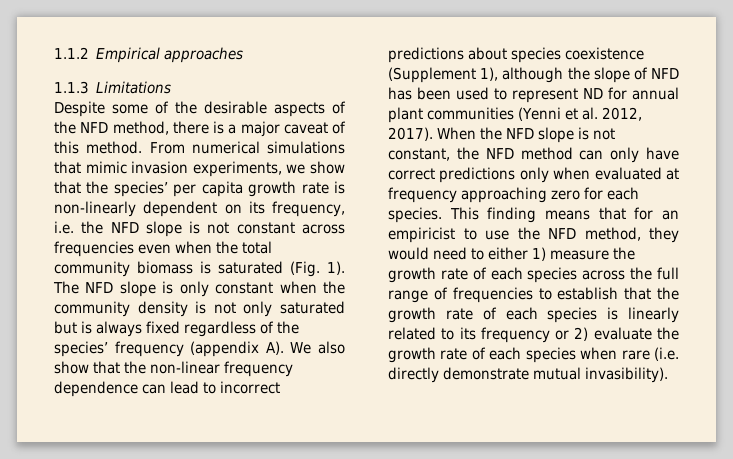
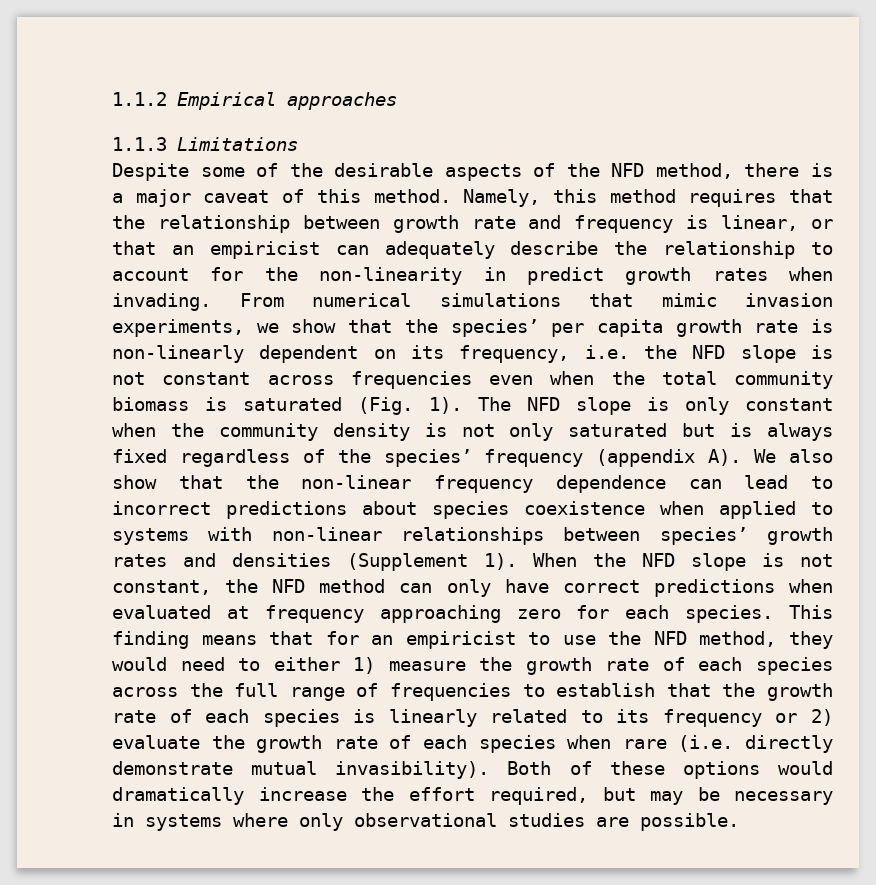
+ Namely, this method requires that the relationship between growth rate and frequency is linear, or that an empiricist can adequately describe the relationship to account for the non-linearity in predict growth rates when invading.
- The NFD slope is only constant when the community density is not only saturated but is always fixed regardless of the species’ frequency (appendix A). We also show that the non-linear frequency dependence can lead to incorrect predictions about species coexistence (Supplement 1), although the slope of NFD has been used to represent ND for annual plant communities (Yenni et al. 2012, 2017).
+ The NFD slope is only constant when the community density is not only saturated but is always fixed regardless of the species’ frequency (appendix A). We also show that the non-linear frequency dependence can lead to incorrect predictions about species coexistence when applied to systems with non-linear relationships between species’ growth rates and densities (Supplement 1).
- When the NFD slope is not constant, the NFD method can only have correct predictions only when evaluated at frequency approaching zero for each species.
+ When the NFD slope is not constant, the NFD method can only have correct predictions when evaluated at frequency approaching zero for each species.
+ Both of these options would dramatically increase the effort required, but may be necessary in systems where only observational studies are possible.

